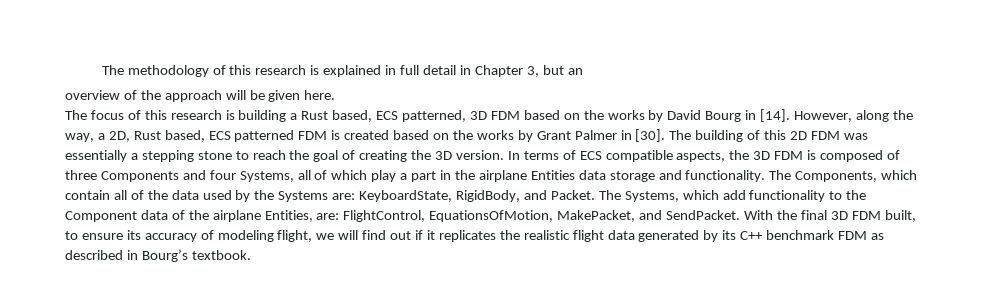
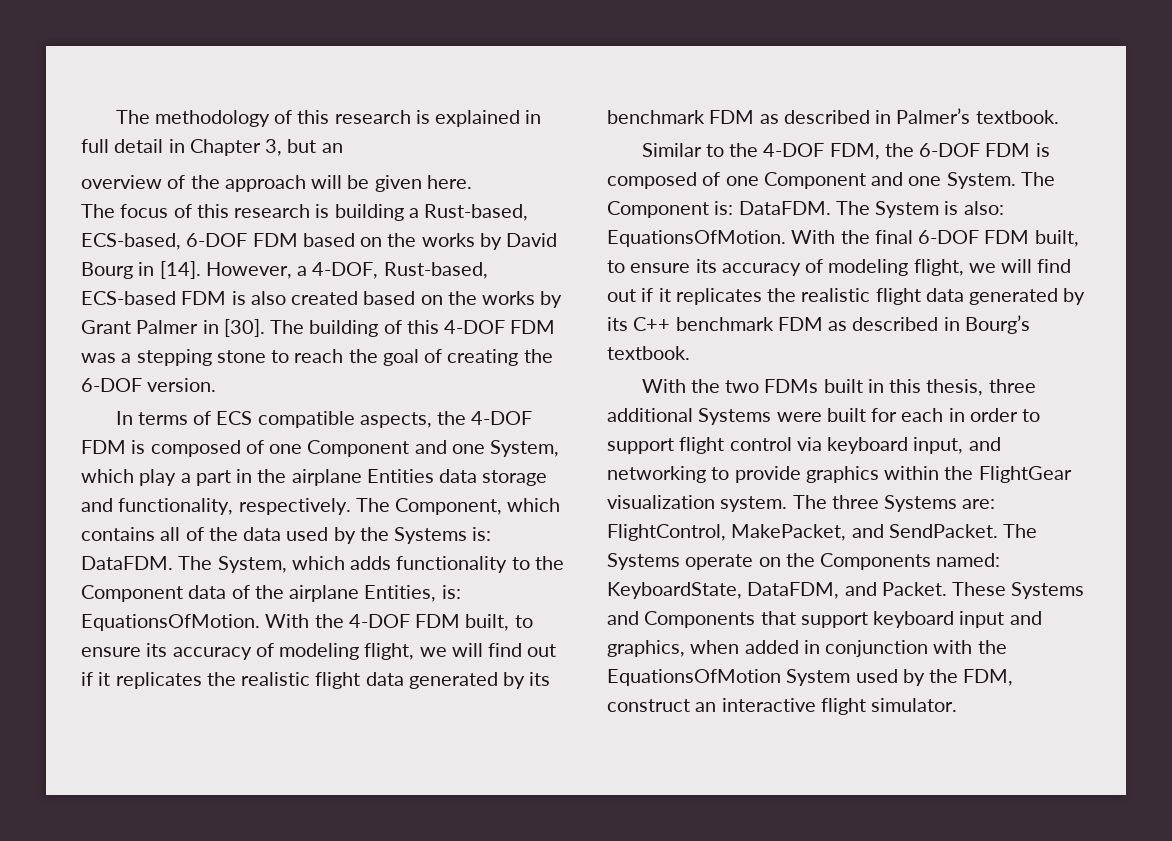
- The focus of this research is building a Rust based, ECS patterned, 3D FDM based on the works by David Bourg in [14].
+ The focus of this research is building a Rust-based, ECS-based, 6-DOF FDM based on the works by David Bourg in [14].
- However, along the way, a 2D, Rust based, ECS patterned FDM is created based on the works by Grant Palmer in [30].
+ However, a 4-DOF, Rust-based, ECS-based FDM is also created based on the works by Grant Palmer in [30].
- The building of this 2D FDM was essentially a stepping stone to reach the goal of creating the 3D version. In terms of ECS compatible aspects, the 3D FDM is composed of three Components and four Systems, all of which play a part in the airplane Entities data storage and functionality. The Components, which contain all of the data used by the Systems are: KeyboardState, RigidBody, and Packet. The Systems, which add functionality to the Component data of the airplane Entities, are: FlightControl, EquationsOfMotion, MakePacket, and SendPacket.
+ The building of this 4-DOF FDM was a stepping stone to reach the goal of creating the 6-DOF version.
+ In terms of ECS compatible aspects, the 4-DOF FDM is composed of one Component and one System, which play a part in the airplane Entities data storage and functionality, respectively. The Component, which contains all of the data used by the Systems is: DataFDM. The System, which adds functionality to the Component data of the airplane Entities, is: EquationsOfMotion. With the 4-DOF FDM built, to ensure its accuracy of modeling flight, we will find out if it replicates the realistic flight data generated by its benchmark FDM as described in Palmer’s textbook.
+ Similar to the 4-DOF FDM, the 6-DOF FDM is composed of one Component and one System. The Component is: DataFDM. The System is also: EquationsOfMotion.
- With the final 3D FDM built, to ensure its accuracy of modeling flight, we will find out if it replicates the realistic flight data generated by its C++ benchmark FDM as described in Bourg’s textbook.
+ With the final 6-DOF FDM built, to ensure its accuracy of modeling flight, we will find out if it replicates the realistic flight data generated by its C++ benchmark FDM as described in Bourg’s textbook.
+ With the two FDMs built in this thesis, three additional Systems were built for each in order to support flight control via keyboard input, and networking to provide graphics within the FlightGear visualization system. The three Systems are: FlightControl, MakePacket, and SendPacket. The Systems operate on the Components named: KeyboardState, DataFDM, and Packet. These Systems and Components that support keyboard input and graphics, when added in conjunction with the EquationsOfMotion System used by the FDM, construct an interactive flight simulator.

